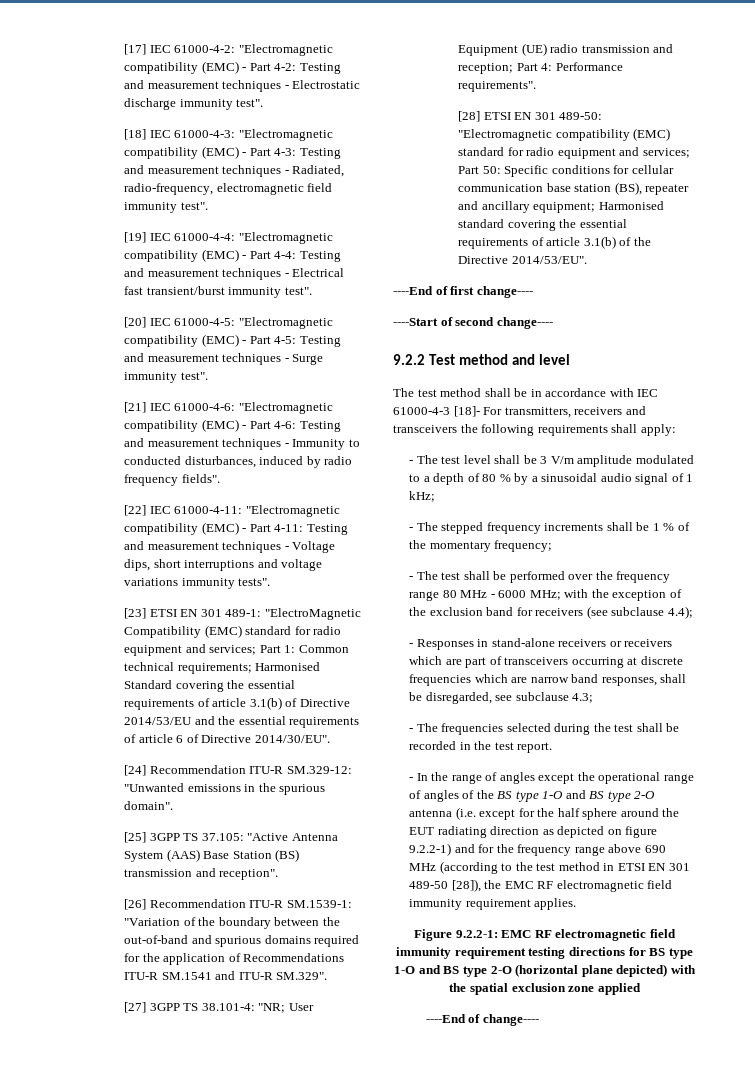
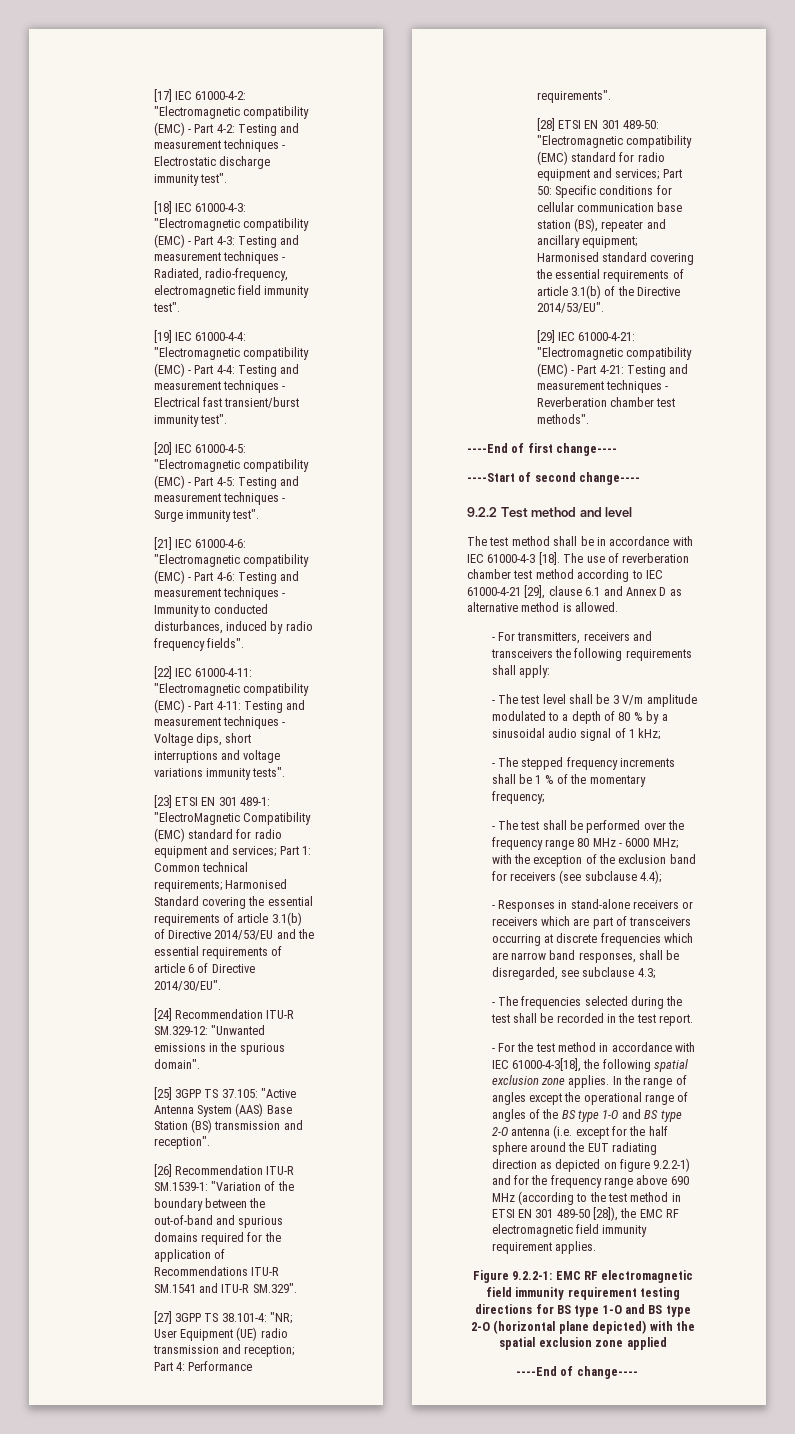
+ [29] IEC 61000-4-21: "Electromagnetic compatibility (EMC) - Part 4-21: Testing and measurement techniques - Reverberation chamber test methods".
- The test method shall be in accordance with IEC 61000-4-3 [18]- For transmitters, receivers and transceivers the following requirements shall apply:
+ The test method shall be in accordance with IEC 61000-4-3 [18]. The use of reverberation chamber test method according to IEC 61000-4-21 [29], clause 6.1 and Annex D as alternative method is allowed.
+ - For transmitters, receivers and transceivers the following requirements shall apply:
- - In the range of angles except the operational range of angles of the BS type 1-O and BS type 2-O antenna (i.e. except for the half sphere around the EUT radiating direction as depicted on figure 9.2.2-1) and for the frequency range above 690 MHz (according to the test method in ETSI EN 301 489-50 [28]), the EMC RF electromagnetic field immunity requirement applies.
+ - For the test method in accordance with IEC 61000-4-3[18], the following spatial exclusion zone applies. In the range of angles except the operational range of angles of the BS type 1-O and BS type 2-O antenna (i.e. except for the half sphere around the EUT radiating direction as depicted on figure 9.2.2-1) and for the frequency range above 690 MHz (according to the test method in ETSI EN 301 489-50 [28]), the EMC RF electromagnetic field immunity requirement applies.

